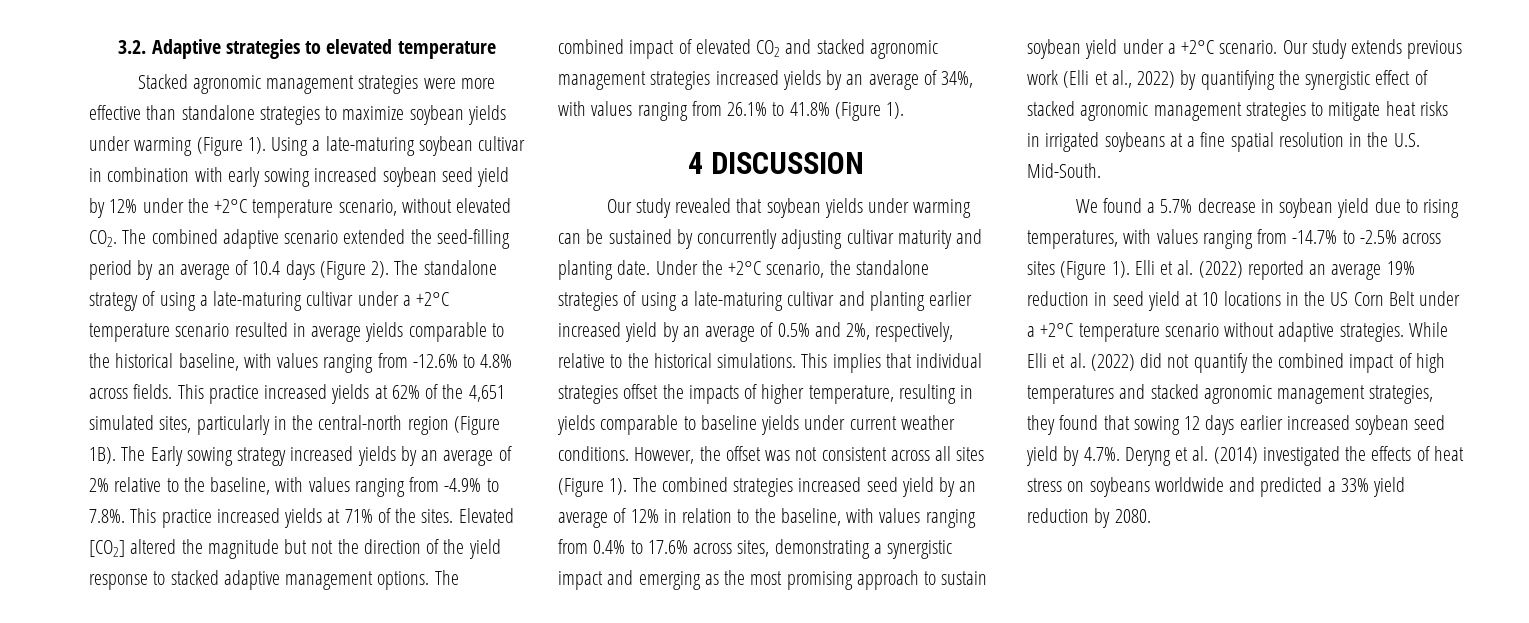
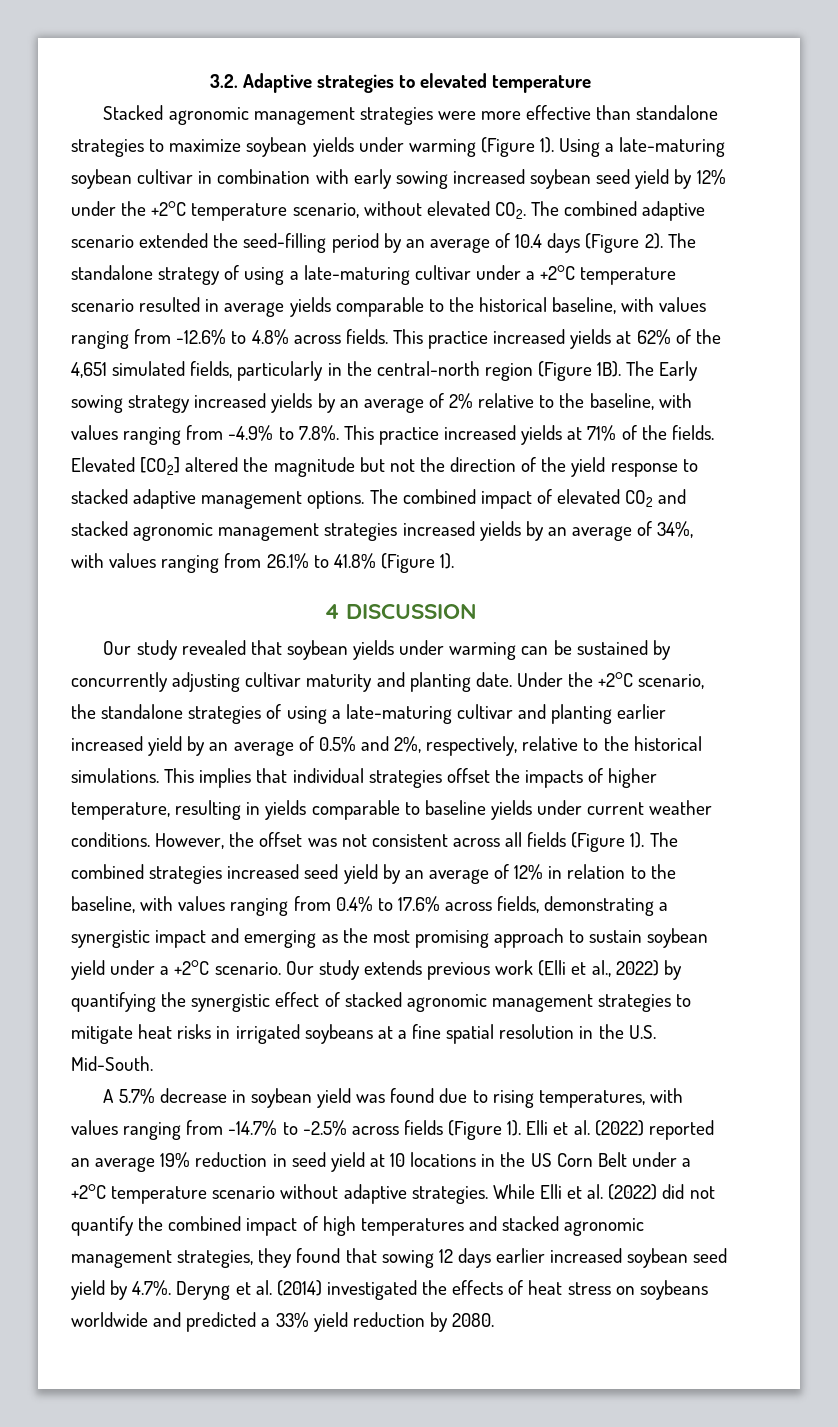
- This practice increased yields at 62% of the 4,651 simulated sites, particularly in the central-north region (Figure 1B).
+ This practice increased yields at 62% of the 4,651 simulated fields, particularly in the central-north region (Figure 1B).
- The Early sowing strategy increased yields by an average of 2% relative to the baseline, with values ranging from -4.9% to 7.8%. This practice increased yields at 71% of the sites.
+ The Early sowing strategy increased yields by an average of 2% relative to the baseline, with values ranging from -4.9% to 7.8%. This practice increased yields at 71% of the fields.
- However, the offset was not consistent across all sites (Figure 1).
+ However, the offset was not consistent across all fields (Figure 1).
- The combined strategies increased seed yield by an average of 12% in relation to the baseline, with values ranging from 0.4% to 17.6% across sites, demonstrating a synergistic impact and emerging as the most promising approach to sustain soybean yield under a +2°C scenario.
+ The combined strategies increased seed yield by an average of 12% in relation to the baseline, with values ranging from 0.4% to 17.6% across fields, demonstrating a synergistic impact and emerging as the most promising approach to sustain soybean yield under a +2°C scenario.
- We found a 5.7% decrease in soybean yield due to rising temperatures, with values ranging from -14.7% to -2.5% across sites (Figure 1).
+ A 5.7% decrease in soybean yield was found due to rising temperatures, with values ranging from -14.7% to -2.5% across fields (Figure 1).

